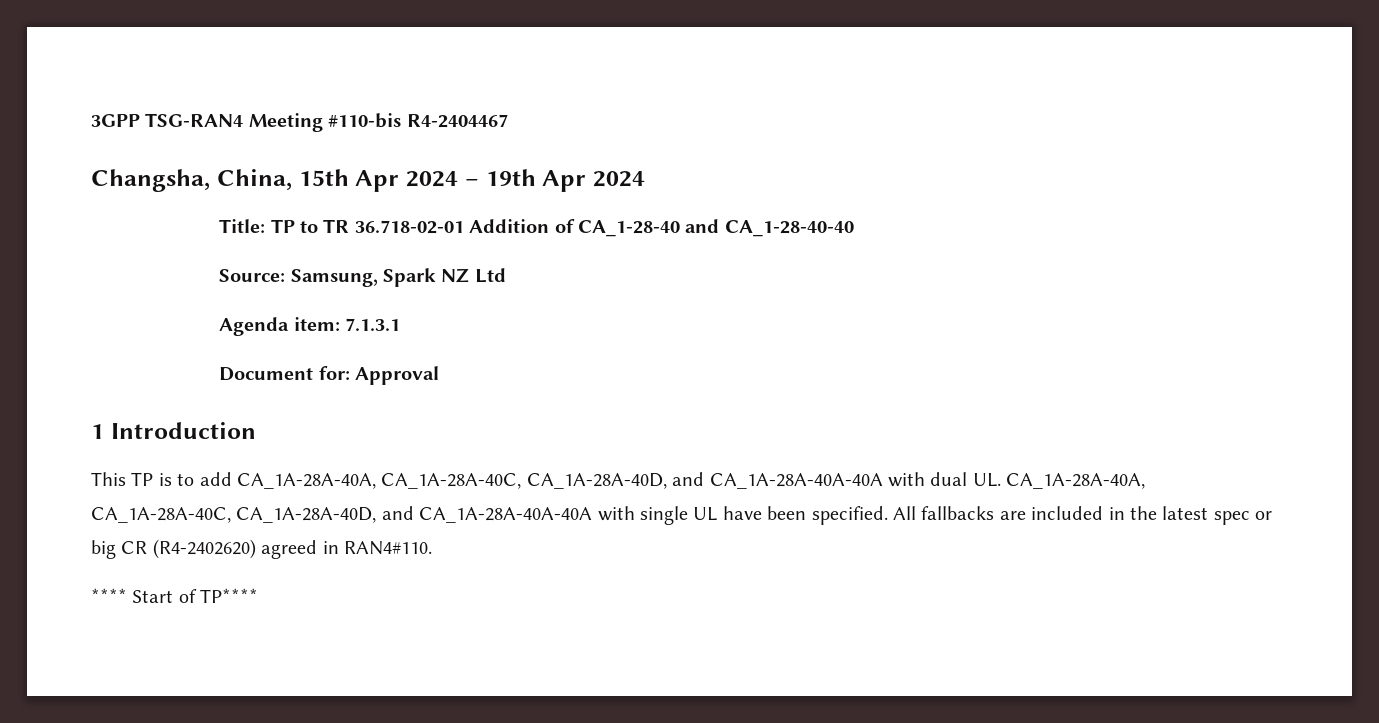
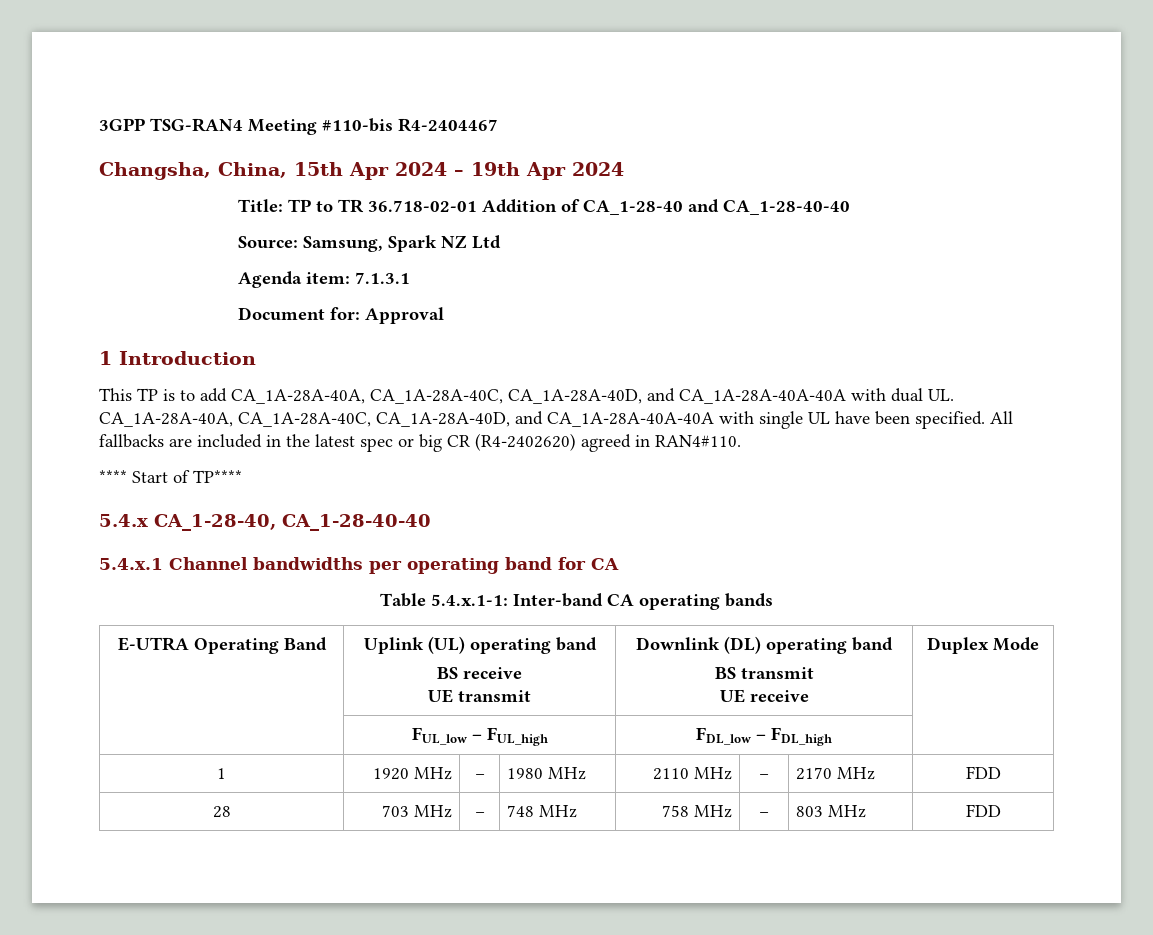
+ 5.4.x CA_1-28-40, CA_1-28-40-40
+ 5.4.x.1 Channel bandwidths per operating band for CA
+ Table 5.4.x.1-1: Inter-band CA operating bands
+ E-UTRA Operating Band | Uplink (UL) operating band
+ BS receive
+ UE transmit | Downlink (DL) operating band
+ BS transmit
+ UE receive | Duplex Mode
+ | FUL_low – FUL_high | FDL_low – FDL_high |
+ 1 | 1920 MHz | – | 1980 MHz | 2110 MHz | – | 2170 MHz | FDD
+ 28 | 703 MHz | – | 748 MHz | 758 MHz | – | 803 MHz | FDD

